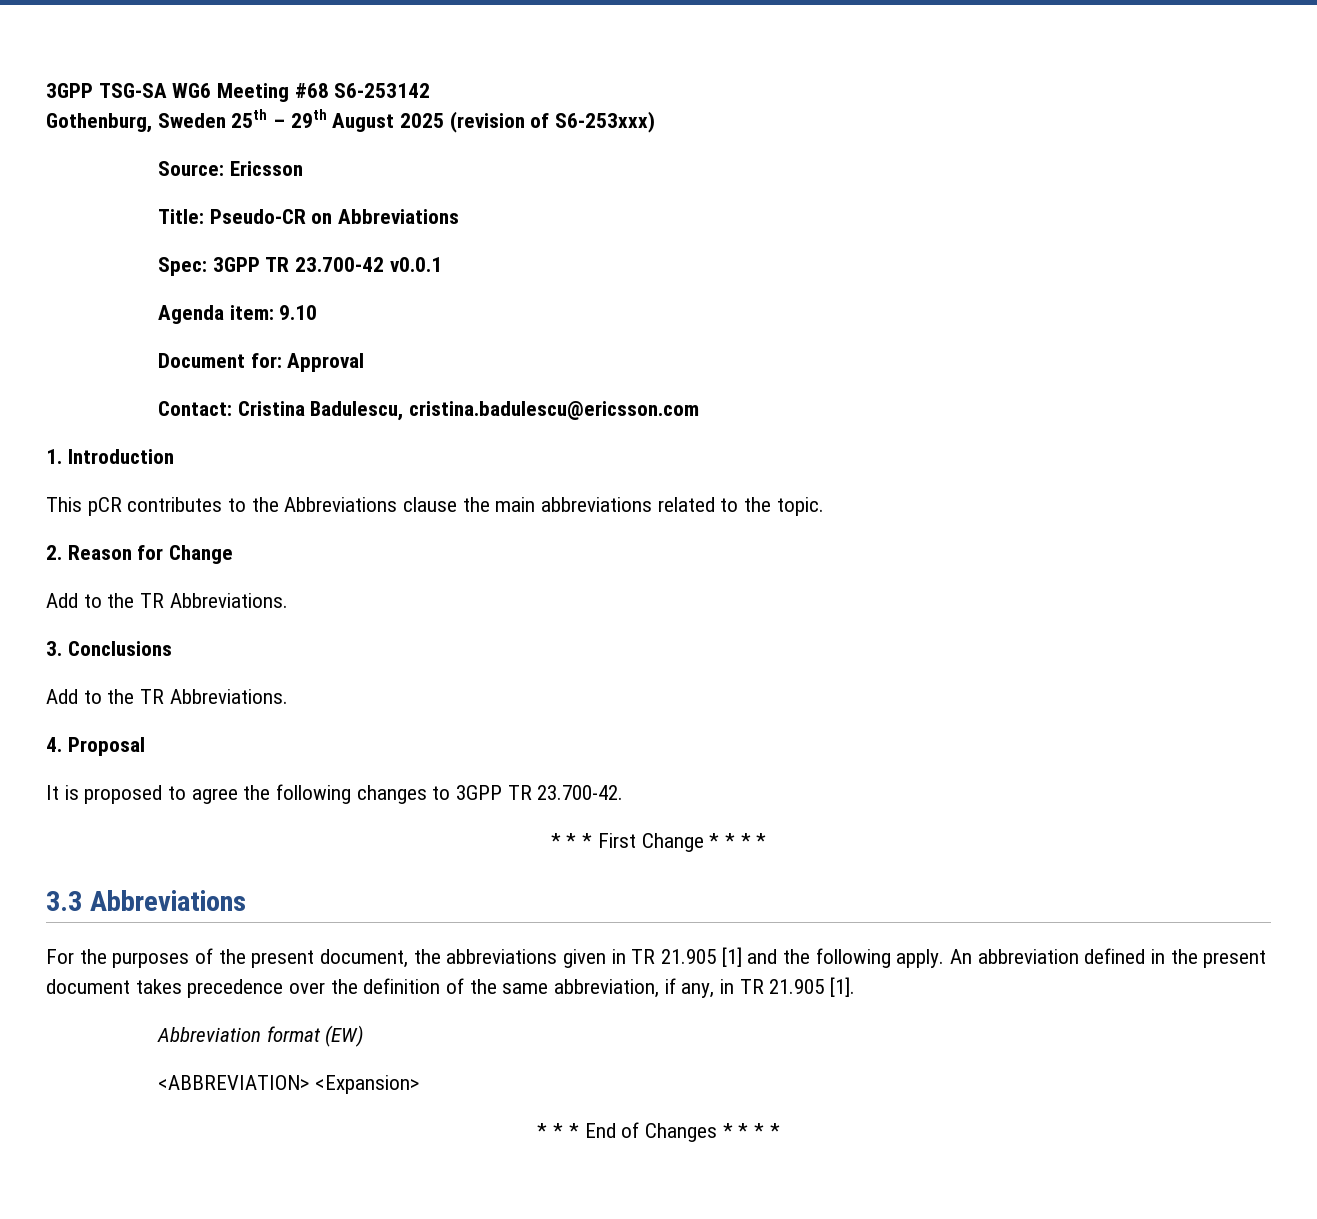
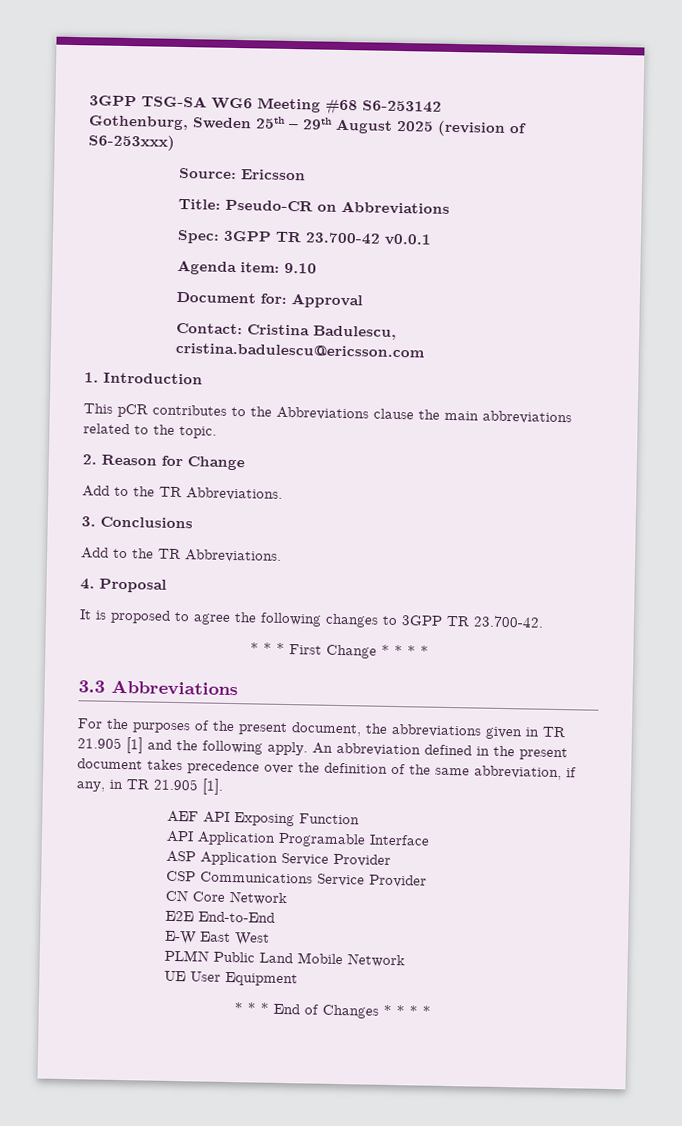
- Abbreviation format (EW)
- <ABBREVIATION> <Expansion>
+ AEF API Exposing Function
+ API Application Programable Interface
+ ASP Application Service Provider
+ CSP Communications Service Provider
+ CN Core Network
+ E2E End-to-End
+ E-W East West
+ PLMN Public Land Mobile Network
+ UE User Equipment

